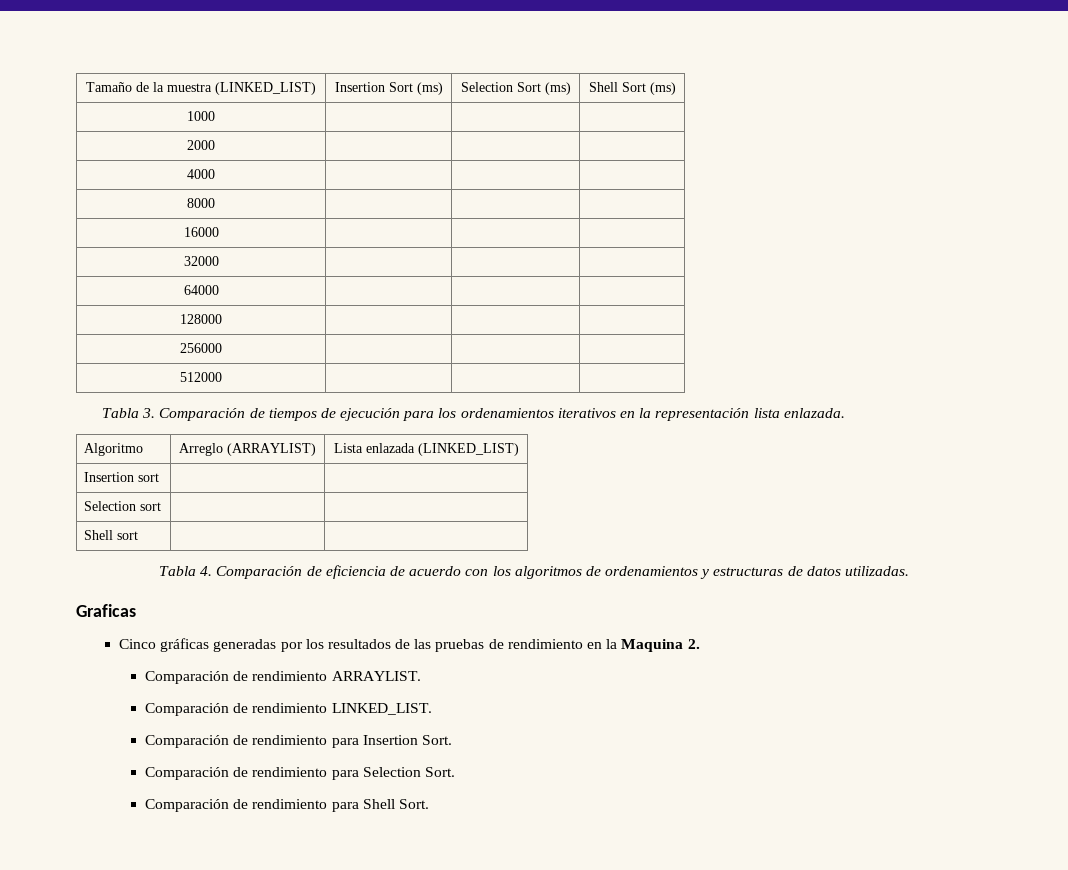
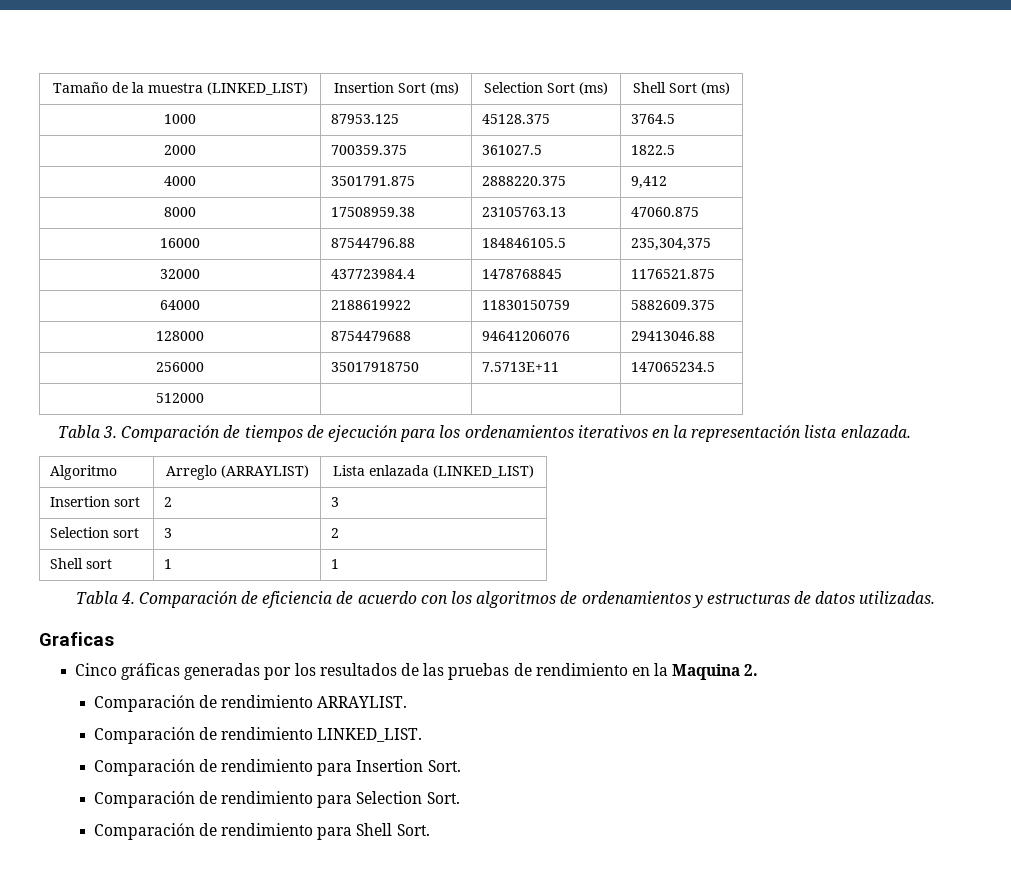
- 1000 | | |
- 2000 | | |
- 4000 | | |
- 8000 | | |
- 16000 | | |
- 32000 | | |
- 64000 | | |
- 128000 | | |
- 256000 | | |
+ 1000 | 87953.125 | 45128.375 | 3764.5
+ 2000 | 700359.375 | 361027.5 | 1822.5
+ 4000 | 3501791.875 | 2888220.375 | 9,412
+ 8000 | 17508959.38 | 23105763.13 | 47060.875
+ 16000 | 87544796.88 | 184846105.5 | 235,304,375
+ 32000 | 437723984.4 | 1478768845 | 1176521.875
+ 64000 | 2188619922 | 11830150759 | 5882609.375
+ 128000 | 8754479688 | 94641206076 | 29413046.88
+ 256000 | 35017918750 | 7.5713E+11 | 147065234.5
- Insertion sort | |
+ Insertion sort | 2 | 3
- Selection sort | |
+ Selection sort | 3 | 2
- Shell sort | |
+ Shell sort | 1 | 1

